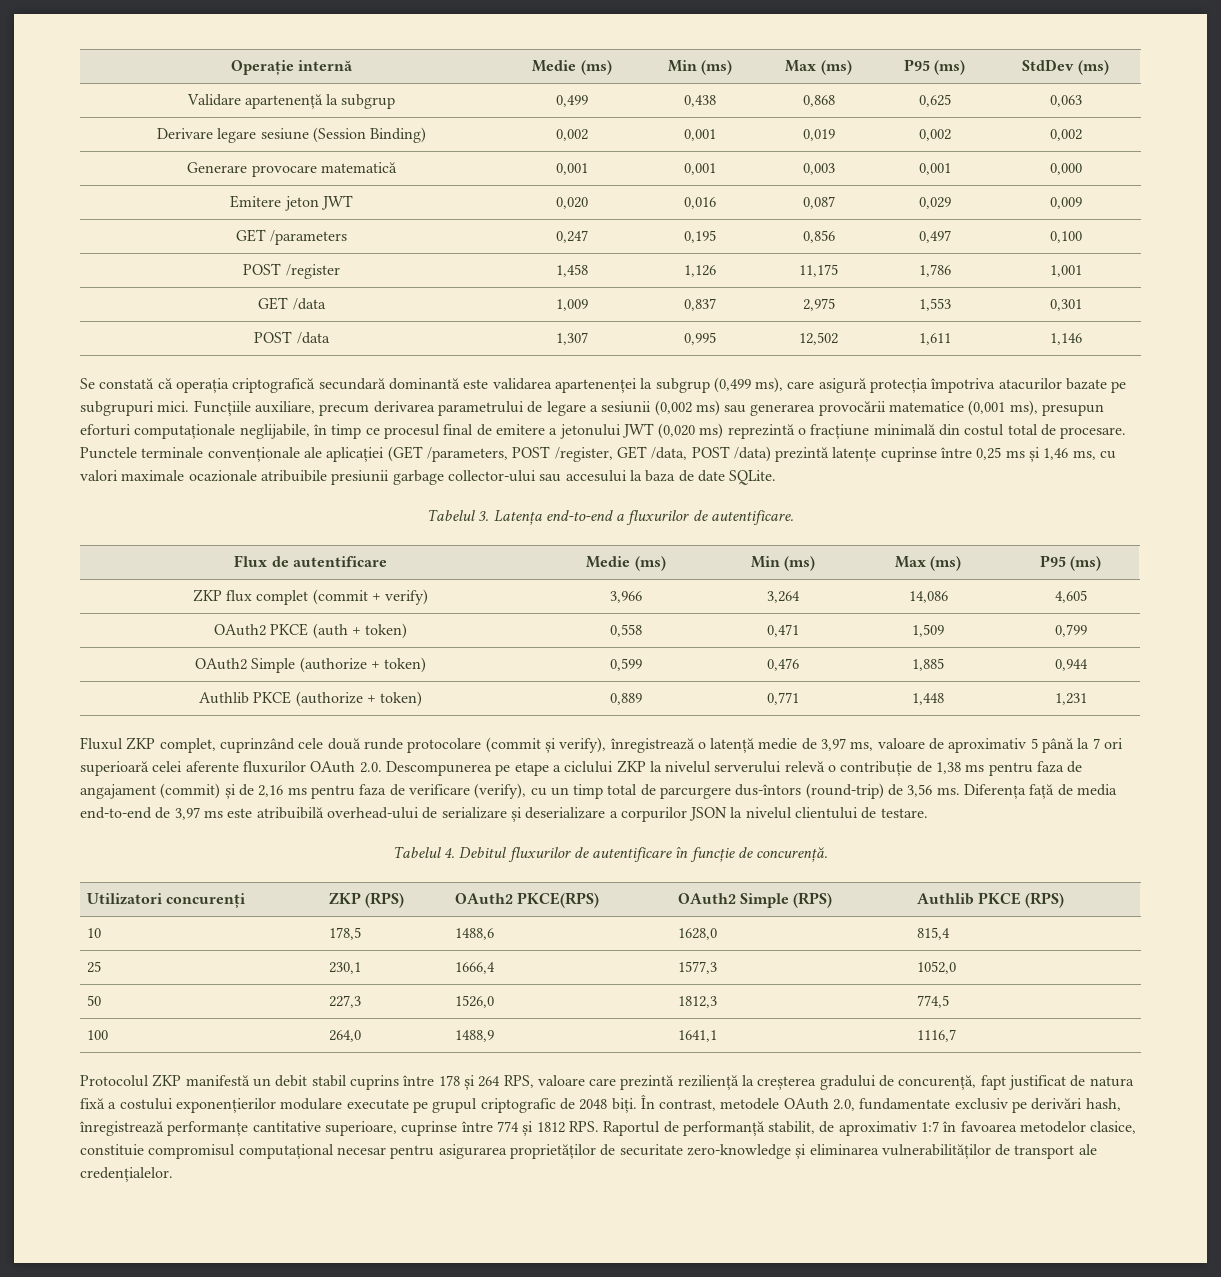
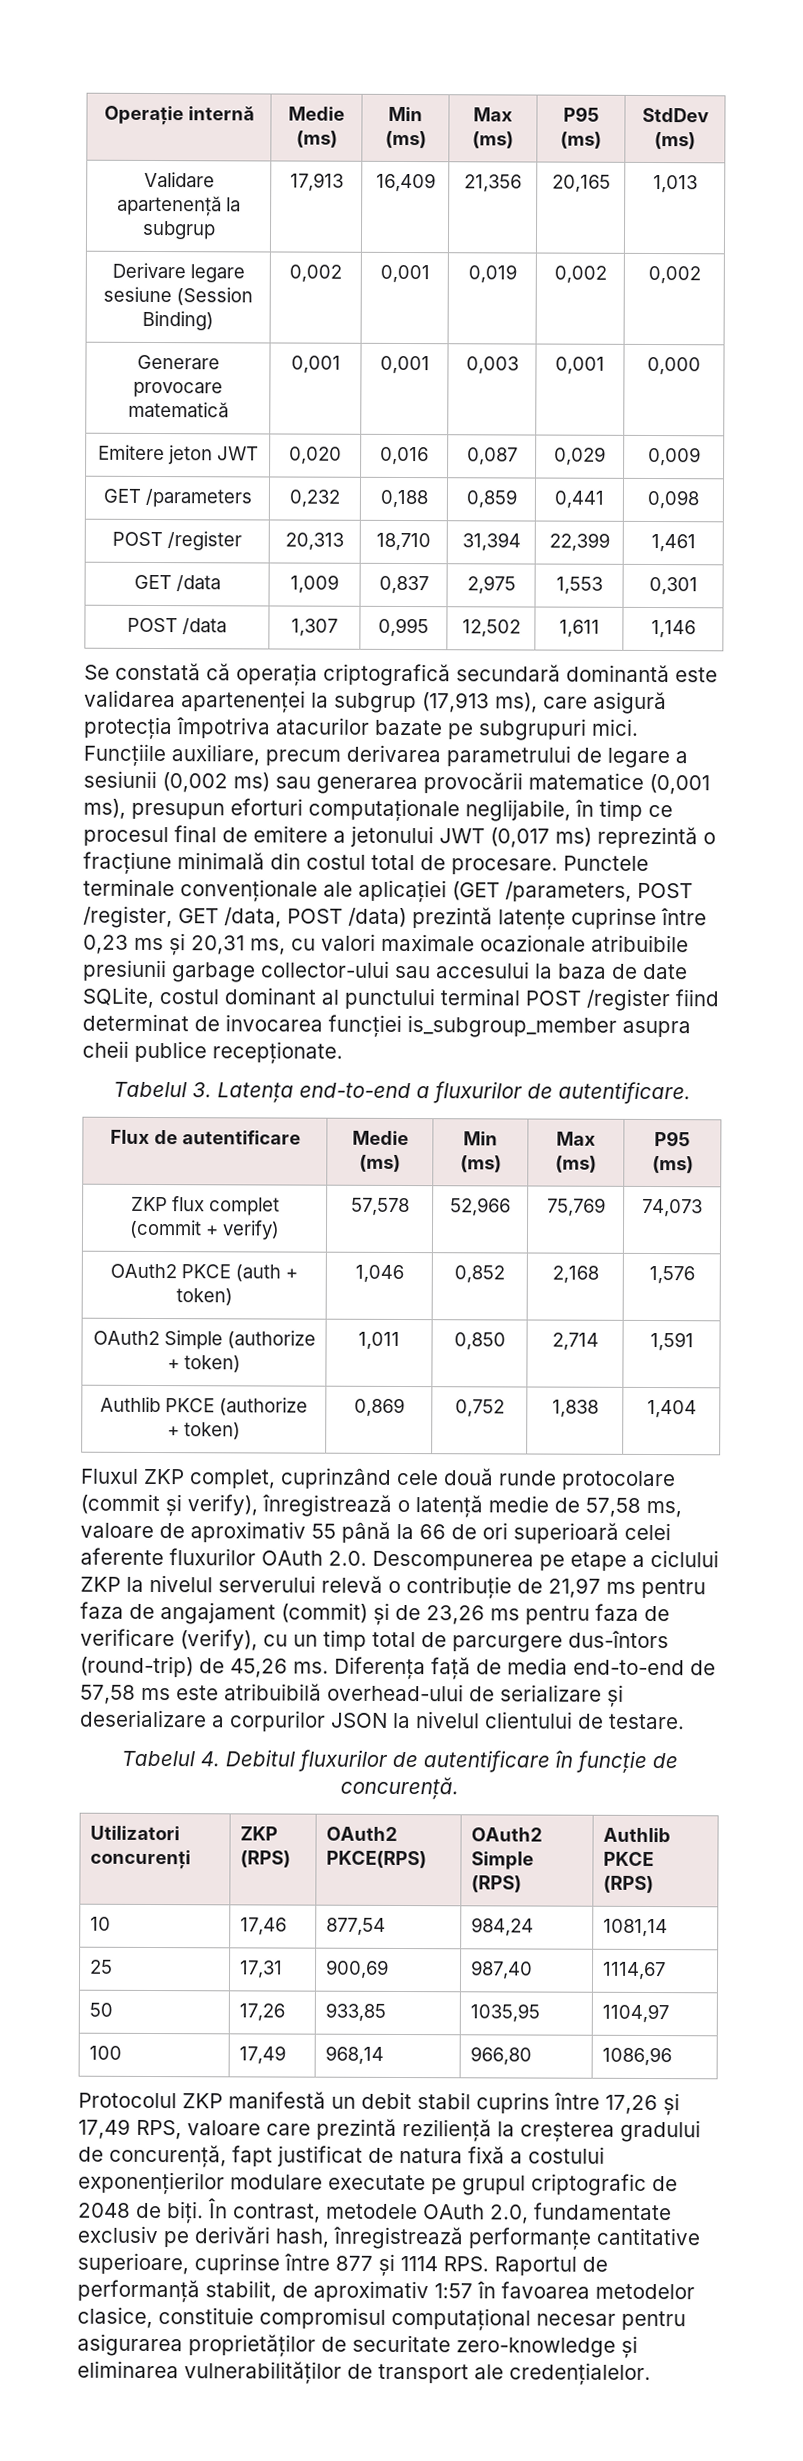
- Validare apartenență la subgrup | 0,499 | 0,438 | 0,868 | 0,625 | 0,063
+ Validare apartenență la subgrup | 17,913 | 16,409 | 21,356 | 20,165 | 1,013
- GET /parameters | 0,247 | 0,195 | 0,856 | 0,497 | 0,100
- POST /register | 1,458 | 1,126 | 11,175 | 1,786 | 1,001
+ GET /parameters | 0,232 | 0,188 | 0,859 | 0,441 | 0,098
+ POST /register | 20,313 | 18,710 | 31,394 | 22,399 | 1,461
- Se constată că operația criptografică secundară dominantă este validarea apartenenței la subgrup (0,499 ms), care asigură protecția împotriva atacurilor bazate pe subgrupuri mici.
+ Se constată că operația criptografică secundară dominantă este validarea apartenenței la subgrup (17,913 ms), care asigură protecția împotriva atacurilor bazate pe subgrupuri mici.
- Funcțiile auxiliare, precum derivarea parametrului de legare a sesiunii (0,002 ms) sau generarea provocării matematice (0,001 ms), presupun eforturi computaționale neglijabile, în timp ce procesul final de emitere a jetonului JWT (0,020 ms) reprezintă o fracțiune minimală din costul total de procesare.
+ Funcțiile auxiliare, precum derivarea parametrului de legare a sesiunii (0,002 ms) sau generarea provocării matematice (0,001 ms), presupun eforturi computaționale neglijabile, în timp ce procesul final de emitere a jetonului JWT (0,017 ms) reprezintă o fracțiune minimală din costul total de procesare.
- Punctele terminale convenționale ale aplicației (GET /parameters, POST /register, GET /data, POST /data) prezintă latențe cuprinse între 0,25 ms și 1,46 ms, cu valori maximale ocazionale atribuibile presiunii garbage collector-ului sau accesului la baza de date SQLite.
+ Punctele terminale convenționale ale aplicației (GET /parameters, POST /register, GET /data, POST /data) prezintă latențe cuprinse între 0,23 ms și 20,31 ms, cu valori maximale ocazionale atribuibile presiunii garbage collector-ului sau accesului la baza de date SQLite, costul dominant al punctului terminal POST /register fiind determinat de invocarea funcției is_subgroup_member asupra cheii publice recepționate.
- ZKP flux complet (commit + verify) | 3,966 | 3,264 | 14,086 | 4,605
+ ZKP flux complet (commit + verify) | 57,578 | 52,966 | 75,769 | 74,073
- OAuth2 PKCE (auth + token) | 0,558 | 0,471 | 1,509 | 0,799
+ OAuth2 PKCE (auth + token) | 1,046 | 0,852 | 2,168 | 1,576
- OAuth2 Simple (authorize + token) | 0,599 | 0,476 | 1,885 | 0,944
+ OAuth2 Simple (authorize + token) | 1,011 | 0,850 | 2,714 | 1,591
- Authlib PKCE (authorize + token) | 0,889 | 0,771 | 1,448 | 1,231
+ Authlib PKCE (authorize + token) | 0,869 | 0,752 | 1,838 | 1,404
- Fluxul ZKP complet, cuprinzând cele două runde protocolare (commit și verify), înregistrează o latență medie de 3,97 ms, valoare de aproximativ 5 până la 7 ori superioară celei aferente fluxurilor OAuth 2.0. Descompunerea pe etape a ciclului ZKP la nivelul serverului relevă o contribuție de 1,38 ms pentru faza de angajament (commit) și de 2,16 ms pentru faza de verificare (verify), cu un timp total de parcurgere dus-întors (round-trip) de 3,56 ms.
+ Fluxul ZKP complet, cuprinzând cele două runde protocolare (commit și verify), înregistrează o latență medie de 57,58 ms, valoare de aproximativ 55 până la 66 de ori superioară celei aferente fluxurilor OAuth 2.0. Descompunerea pe etape a ciclului ZKP la nivelul serverului relevă o contribuție de 21,97 ms pentru faza de angajament (commit) și de 23,26 ms pentru faza de verificare (verify), cu un timp total de parcurgere dus-întors (round-trip) de 45,26 ms.
- Diferența față de media end-to-end de 3,97 ms este atribuibilă overhead-ului de serializare și deserializare a corpurilor JSON la nivelul clientului de testare.
+ Diferența față de media end-to-end de 57,58 ms este atribuibilă overhead-ului de serializare și deserializare a corpurilor JSON la nivelul clientului de testare.
- 10 | 178,5 | 1488,6 | 1628,0 | 815,4
- 25 | 230,1 | 1666,4 | 1577,3 | 1052,0
- 50 | 227,3 | 1526,0 | 1812,3 | 774,5
- 100 | 264,0 | 1488,9 | 1641,1 | 1116,7
+ 10 | 17,46 | 877,54 | 984,24 | 1081,14
+ 25 | 17,31 | 900,69 | 987,40 | 1114,67
+ 50 | 17,26 | 933,85 | 1035,95 | 1104,97
+ 100 | 17,49 | 968,14 | 966,80 | 1086,96
- Protocolul ZKP manifestă un debit stabil cuprins între 178 și 264 RPS, valoare care prezintă reziliență la creșterea gradului de concurență, fapt justificat de natura fixă a costului exponențierilor modulare executate pe grupul criptografic de 2048 biți.
+ Protocolul ZKP manifestă un debit stabil cuprins între 17,26 și 17,49 RPS, valoare care prezintă reziliență la creșterea gradului de concurență, fapt justificat de natura fixă a costului exponențierilor modulare executate pe grupul criptografic de 2048 de biți.
- În contrast, metodele OAuth 2.0, fundamentate exclusiv pe derivări hash, înregistrează performanțe cantitative superioare, cuprinse între 774 și 1812 RPS. Raportul de performanță stabilit, de aproximativ 1:7 în favoarea metodelor clasice, constituie compromisul computațional necesar pentru asigurarea proprietăților de securitate zero-knowledge și eliminarea vulnerabilităților de transport ale credențialelor.
+ În contrast, metodele OAuth 2.0, fundamentate exclusiv pe derivări hash, înregistrează performanțe cantitative superioare, cuprinse între 877 și 1114 RPS. Raportul de performanță stabilit, de aproximativ 1:57 în favoarea metodelor clasice, constituie compromisul computațional necesar pentru asigurarea proprietăților de securitate zero-knowledge și eliminarea vulnerabilităților de transport ale credențialelor.

